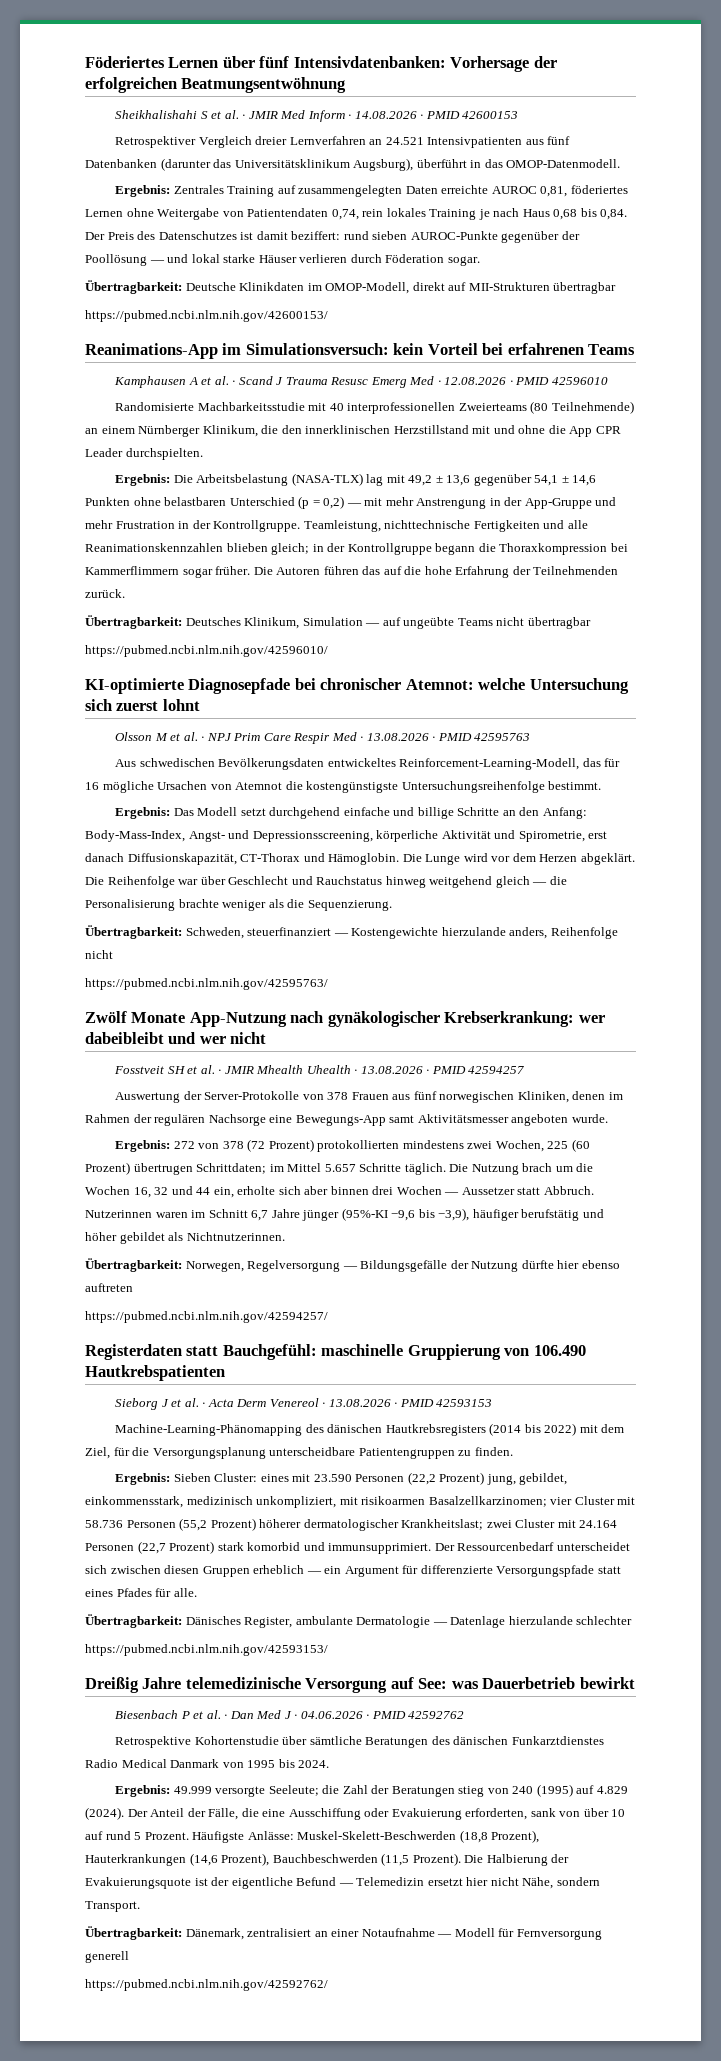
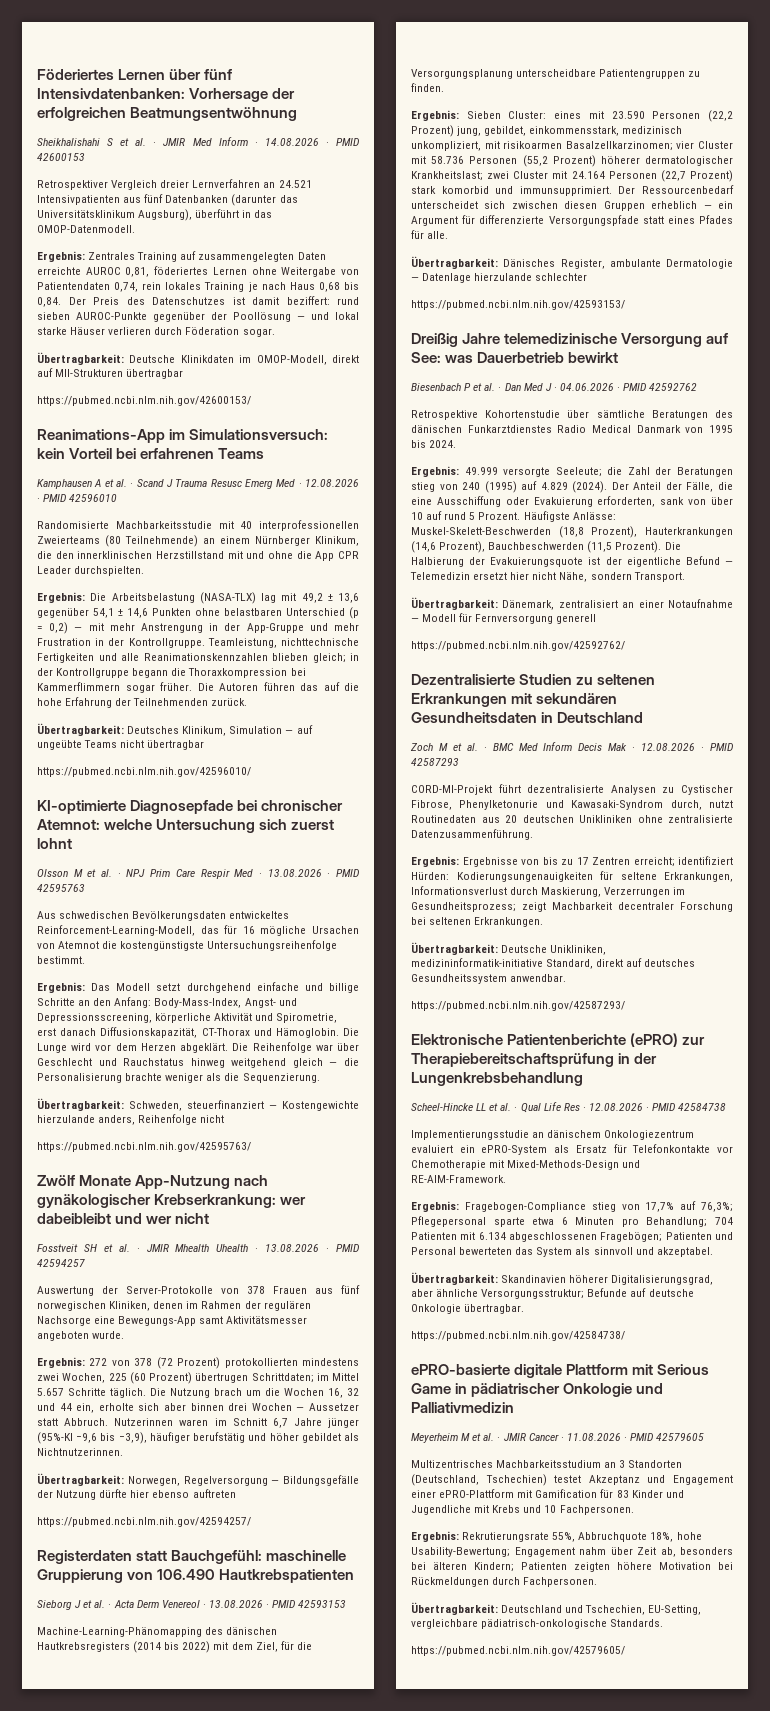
+ Dezentralisierte Studien zu seltenen Erkrankungen mit sekundären Gesundheitsdaten in Deutschland
+ Zoch M et al. · BMC Med Inform Decis Mak · 12.08.2026 · PMID 42587293
+ CORD-MI-Projekt führt dezentralisierte Analysen zu Cystischer Fibrose, Phenylketonurie und Kawasaki-Syndrom durch, nutzt Routinedaten aus 20 deutschen Unikliniken ohne zentralisierte Datenzusammenführung.
+ Ergebnis: Ergebnisse von bis zu 17 Zentren erreicht; identifiziert Hürden: Kodierungsungenauigkeiten für seltene Erkrankungen, Informationsverlust durch Maskierung, Verzerrungen im Gesundheitsprozess; zeigt Machbarkeit decentraler Forschung bei seltenen Erkrankungen.
+ Übertragbarkeit: Deutsche Unikliniken, medizininformatik-initiative Standard, direkt auf deutsches Gesundheitssystem anwendbar.
+ https://pubmed.ncbi.nlm.nih.gov/42587293/
+ Elektronische Patientenberichte (ePRO) zur Therapiebereitschaftsprüfung in der Lungenkrebsbehandlung
+ Scheel-Hincke LL et al. · Qual Life Res · 12.08.2026 · PMID 42584738
+ Implementierungsstudie an dänischem Onkologiezentrum evaluiert ein ePRO-System als Ersatz für Telefonkontakte vor Chemotherapie mit Mixed-Methods-Design und RE-AIM-Framework.
+ Ergebnis: Fragebogen-Compliance stieg von 17,7% auf 76,3%; Pflegepersonal sparte etwa 6 Minuten pro Behandlung; 704 Patienten mit 6.134 abgeschlossenen Fragebögen; Patienten und Personal bewerteten das System als sinnvoll und akzeptabel.
+ Übertragbarkeit: Skandinavien höherer Digitalisierungsgrad, aber ähnliche Versorgungsstruktur; Befunde auf deutsche Onkologie übertragbar.
+ https://pubmed.ncbi.nlm.nih.gov/42584738/
+ ePRO-basierte digitale Plattform mit Serious Game in pädiatrischer Onkologie und Palliativmedizin
+ Meyerheim M et al. · JMIR Cancer · 11.08.2026 · PMID 42579605
+ Multizentrisches Machbarkeitsstudium an 3 Standorten (Deutschland, Tschechien) testet Akzeptanz und Engagement einer ePRO-Plattform mit Gamification für 83 Kinder und Jugendliche mit Krebs und 10 Fachpersonen.
+ Ergebnis: Rekrutierungsrate 55%, Abbruchquote 18%, hohe Usability-Bewertung; Engagement nahm über Zeit ab, besonders bei älteren Kindern; Patienten zeigten höhere Motivation bei Rückmeldungen durch Fachpersonen.
+ Übertragbarkeit: Deutschland und Tschechien, EU-Setting, vergleichbare pädiatrisch-onkologische Standards.
+ https://pubmed.ncbi.nlm.nih.gov/42579605/

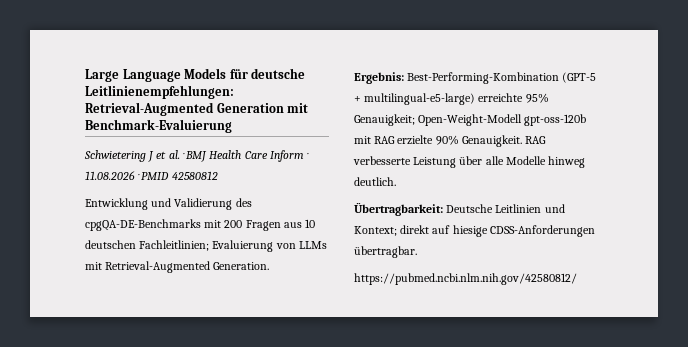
- Föderiertes Lernen über fünf Intensivdatenbanken: Vorhersage der erfolgreichen Beatmungsentwöhnung
- Sheikhalishahi S et al. · JMIR Med Inform · 14.08.2026 · PMID 42600153
- Retrospektiver Vergleich dreier Lernverfahren an 24.521 Intensivpatienten aus fünf Datenbanken (darunter das Universitätsklinikum Augsburg), überführt in das OMOP-Datenmodell.
- Ergebnis: Zentrales Training auf zusammengelegten Daten erreichte AUROC 0,81, föderiertes Lernen ohne Weitergabe von Patientendaten 0,74, rein lokales Training je nach Haus 0,68 bis 0,84. Der Preis des Datenschutzes ist damit beziffert: rund sieben AUROC-Punkte gegenüber der Poollösung — und lokal starke Häuser verlieren durch Föderation sogar.
- Übertragbarkeit: Deutsche Klinikdaten im OMOP-Modell, direkt auf MII-Strukturen übertragbar
- https://pubmed.ncbi.nlm.nih.gov/42600153/
- Reanimations-App im Simulationsversuch: kein Vorteil bei erfahrenen Teams
- Kamphausen A et al. · Scand J Trauma Resusc Emerg Med · 12.08.2026 · PMID 42596010
- Randomisierte Machbarkeitsstudie mit 40 interprofessionellen Zweierteams (80 Teilnehmende) an einem Nürnberger Klinikum, die den innerklinischen Herzstillstand mit und ohne die App CPR Leader durchspielten.
- Ergebnis: Die Arbeitsbelastung (NASA-TLX) lag mit 49,2 ± 13,6 gegenüber 54,1 ± 14,6 Punkten ohne belastbaren Unterschied (p = 0,2) — mit mehr Anstrengung in der App-Gruppe und mehr Frustration in der Kontrollgruppe. Teamleistung, nichttechnische Fertigkeiten und alle Reanimationskennzahlen blieben gleich; in der Kontrollgruppe begann die Thoraxkompression bei Kammerflimmern sogar früher. Die Autoren führen das auf die hohe Erfahrung der Teilnehmenden zurück.
- Übertragbarkeit: Deutsches Klinikum, Simulation — auf ungeübte Teams nicht übertragbar
- https://pubmed.ncbi.nlm.nih.gov/42596010/
- KI-optimierte Diagnosepfade bei chronischer Atemnot: welche Untersuchung sich zuerst lohnt
- Olsson M et al. · NPJ Prim Care Respir Med · 13.08.2026 · PMID 42595763
- Aus schwedischen Bevölkerungsdaten entwickeltes Reinforcement-Learning-Modell, das für 16 mögliche Ursachen von Atemnot die kostengünstigste Untersuchungsreihenfolge bestimmt.
- Ergebnis: Das Modell setzt durchgehend einfache und billige Schritte an den Anfang: Body-Mass-Index, Angst- und Depressionsscreening, körperliche Aktivität und Spirometrie, erst danach Diffusionskapazität, CT-Thorax und Hämoglobin. Die Lunge wird vor dem Herzen abgeklärt. Die Reihenfolge war über Geschlecht und Rauchstatus hinweg weitgehend gleich — die Personalisierung brachte weniger als die Sequenzierung.
- Übertragbarkeit: Schweden, steuerfinanziert — Kostengewichte hierzulande anders, Reihenfolge nicht
- https://pubmed.ncbi.nlm.nih.gov/42595763/
- Zwölf Monate App-Nutzung nach gynäkologischer Krebserkrankung: wer dabeibleibt und wer nicht
- Fosstveit SH et al. · JMIR Mhealth Uhealth · 13.08.2026 · PMID 42594257
- Auswertung der Server-Protokolle von 378 Frauen aus fünf norwegischen Kliniken, denen im Rahmen der regulären Nachsorge eine Bewegungs-App samt Aktivitätsmesser angeboten wurde.
- Ergebnis: 272 von 378 (72 Prozent) protokollierten mindestens zwei Wochen, 225 (60 Prozent) übertrugen Schrittdaten; im Mittel 5.657 Schritte täglich. Die Nutzung brach um die Wochen 16, 32 und 44 ein, erholte sich aber binnen drei Wochen — Aussetzer statt Abbruch. Nutzerinnen waren im Schnitt 6,7 Jahre jünger (95%-KI −9,6 bis −3,9), häufiger berufstätig und höher gebildet als Nichtnutzerinnen.
- Übertragbarkeit: Norwegen, Regelversorgung — Bildungsgefälle der Nutzung dürfte hier ebenso auftreten
- https://pubmed.ncbi.nlm.nih.gov/42594257/
- Registerdaten statt Bauchgefühl: maschinelle Gruppierung von 106.490 Hautkrebspatienten
- Sieborg J et al. · Acta Derm Venereol · 13.08.2026 · PMID 42593153
- Machine-Learning-Phänomapping des dänischen Hautkrebsregisters (2014 bis 2022) mit dem Ziel, für die Versorgungsplanung unterscheidbare Patientengruppen zu finden.
- Ergebnis: Sieben Cluster: eines mit 23.590 Personen (22,2 Prozent) jung, gebildet, einkommensstark, medizinisch unkompliziert, mit risikoarmen Basalzellkarzinomen; vier Cluster mit 58.736 Personen (55,2 Prozent) höherer dermatologischer Krankheitslast; zwei Cluster mit 24.164 Personen (22,7 Prozent) stark komorbid und immunsupprimiert. Der Ressourcenbedarf unterscheidet sich zwischen diesen Gruppen erheblich — ein Argument für differenzierte Versorgungspfade statt eines Pfades für alle.
- Übertragbarkeit: Dänisches Register, ambulante Dermatologie — Datenlage hierzulande schlechter
- https://pubmed.ncbi.nlm.nih.gov/42593153/
- Dreißig Jahre telemedizinische Versorgung auf See: was Dauerbetrieb bewirkt
- Biesenbach P et al. · Dan Med J · 04.06.2026 · PMID 42592762
- Retrospektive Kohortenstudie über sämtliche Beratungen des dänischen Funkarztdienstes Radio Medical Danmark von 1995 bis 2024.
- Ergebnis: 49.999 versorgte Seeleute; die Zahl der Beratungen stieg von 240 (1995) auf 4.829 (2024). Der Anteil der Fälle, die eine Ausschiffung oder Evakuierung erforderten, sank von über 10 auf rund 5 Prozent. Häufigste Anlässe: Muskel-Skelett-Beschwerden (18,8 Prozent), Hauterkrankungen (14,6 Prozent), Bauchbeschwerden (11,5 Prozent). Die Halbierung der Evakuierungsquote ist der eigentliche Befund — Telemedizin ersetzt hier nicht Nähe, sondern Transport.
- Übertragbarkeit: Dänemark, zentralisiert an einer Notaufnahme — Modell für Fernversorgung generell
- https://pubmed.ncbi.nlm.nih.gov/42592762/
- Dezentralisierte Studien zu seltenen Erkrankungen mit sekundären Gesundheitsdaten in Deutschland
- Zoch M et al. · BMC Med Inform Decis Mak · 12.08.2026 · PMID 42587293
- CORD-MI-Projekt führt dezentralisierte Analysen zu Cystischer Fibrose, Phenylketonurie und Kawasaki-Syndrom durch, nutzt Routinedaten aus 20 deutschen Unikliniken ohne zentralisierte Datenzusammenführung.
- Ergebnis: Ergebnisse von bis zu 17 Zentren erreicht; identifiziert Hürden: Kodierungsungenauigkeiten für seltene Erkrankungen, Informationsverlust durch Maskierung, Verzerrungen im Gesundheitsprozess; zeigt Machbarkeit decentraler Forschung bei seltenen Erkrankungen.
- Übertragbarkeit: Deutsche Unikliniken, medizininformatik-initiative Standard, direkt auf deutsches Gesundheitssystem anwendbar.
- https://pubmed.ncbi.nlm.nih.gov/42587293/
- Elektronische Patientenberichte (ePRO) zur Therapiebereitschaftsprüfung in der Lungenkrebsbehandlung
- Scheel-Hincke LL et al. · Qual Life Res · 12.08.2026 · PMID 42584738
- Implementierungsstudie an dänischem Onkologiezentrum evaluiert ein ePRO-System als Ersatz für Telefonkontakte vor Chemotherapie mit Mixed-Methods-Design und RE-AIM-Framework.
- Ergebnis: Fragebogen-Compliance stieg von 17,7% auf 76,3%; Pflegepersonal sparte etwa 6 Minuten pro Behandlung; 704 Patienten mit 6.134 abgeschlossenen Fragebögen; Patienten und Personal bewerteten das System als sinnvoll und akzeptabel.
- Übertragbarkeit: Skandinavien höherer Digitalisierungsgrad, aber ähnliche Versorgungsstruktur; Befunde auf deutsche Onkologie übertragbar.
- https://pubmed.ncbi.nlm.nih.gov/42584738/
- ePRO-basierte digitale Plattform mit Serious Game in pädiatrischer Onkologie und Palliativmedizin
- Meyerheim M et al. · JMIR Cancer · 11.08.2026 · PMID 42579605
- Multizentrisches Machbarkeitsstudium an 3 Standorten (Deutschland, Tschechien) testet Akzeptanz und Engagement einer ePRO-Plattform mit Gamification für 83 Kinder und Jugendliche mit Krebs und 10 Fachpersonen.
- Ergebnis: Rekrutierungsrate 55%, Abbruchquote 18%, hohe Usability-Bewertung; Engagement nahm über Zeit ab, besonders bei älteren Kindern; Patienten zeigten höhere Motivation bei Rückmeldungen durch Fachpersonen.
- Übertragbarkeit: Deutschland und Tschechien, EU-Setting, vergleichbare pädiatrisch-onkologische Standards.
- https://pubmed.ncbi.nlm.nih.gov/42579605/
+ Large Language Models für deutsche Leitlinienempfehlungen: Retrieval-Augmented Generation mit Benchmark-Evaluierung
+ Schwietering J et al. · BMJ Health Care Inform · 11.08.2026 · PMID 42580812
+ Entwicklung und Validierung des cpgQA-DE-Benchmarks mit 200 Fragen aus 10 deutschen Fachleitlinien; Evaluierung von LLMs mit Retrieval-Augmented Generation.
+ Ergebnis: Best-Performing-Kombination (GPT-5 + multilingual-e5-large) erreichte 95% Genauigkeit; Open-Weight-Modell gpt-oss-120b mit RAG erzielte 90% Genauigkeit. RAG verbesserte Leistung über alle Modelle hinweg deutlich.
+ Übertragbarkeit: Deutsche Leitlinien und Kontext; direkt auf hiesige CDSS-Anforderungen übertragbar.
+ https://pubmed.ncbi.nlm.nih.gov/42580812/

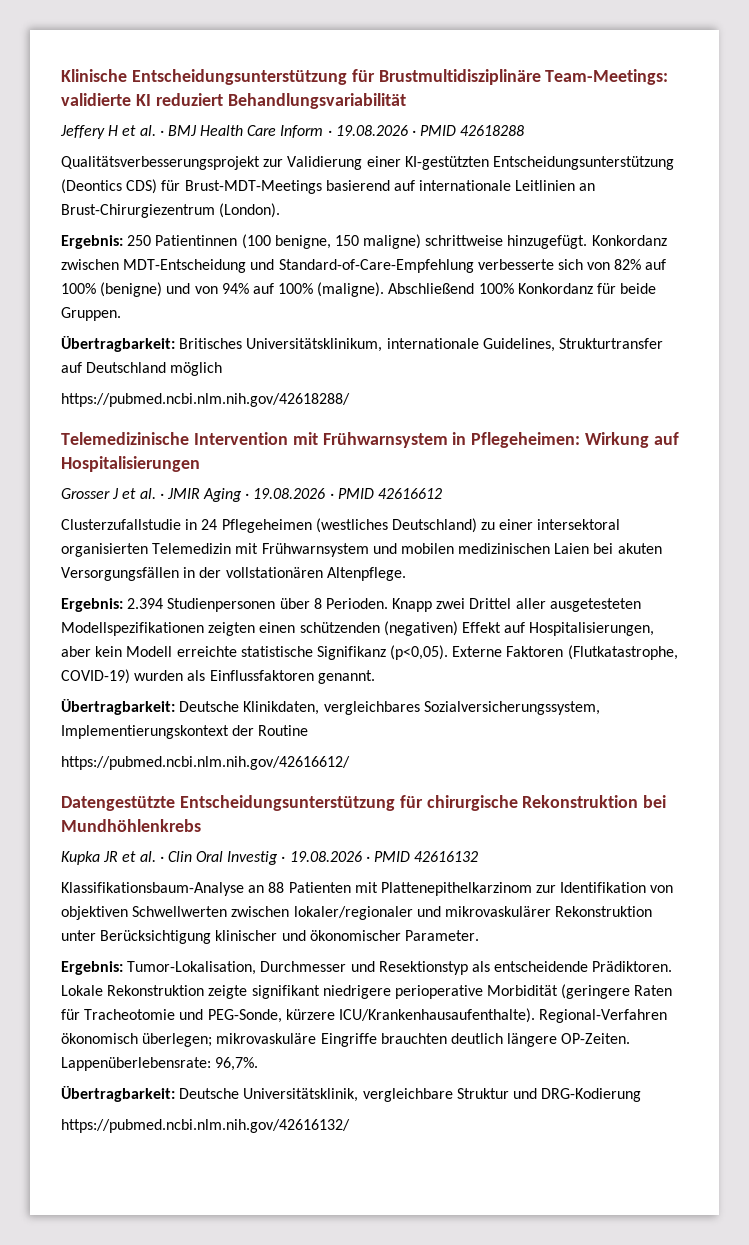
- Large Language Models für deutsche Leitlinienempfehlungen: Retrieval-Augmented Generation mit Benchmark-Evaluierung
- Schwietering J et al. · BMJ Health Care Inform · 11.08.2026 · PMID 42580812
- Entwicklung und Validierung des cpgQA-DE-Benchmarks mit 200 Fragen aus 10 deutschen Fachleitlinien; Evaluierung von LLMs mit Retrieval-Augmented Generation.
- Ergebnis: Best-Performing-Kombination (GPT-5 + multilingual-e5-large) erreichte 95% Genauigkeit; Open-Weight-Modell gpt-oss-120b mit RAG erzielte 90% Genauigkeit. RAG verbesserte Leistung über alle Modelle hinweg deutlich.
- Übertragbarkeit: Deutsche Leitlinien und Kontext; direkt auf hiesige CDSS-Anforderungen übertragbar.
- https://pubmed.ncbi.nlm.nih.gov/42580812/
+ Klinische Entscheidungsunterstützung für Brustmultidisziplinäre Team-Meetings: validierte KI reduziert Behandlungsvariabilität
+ Jeffery H et al. · BMJ Health Care Inform · 19.08.2026 · PMID 42618288
+ Qualitätsverbesserungsprojekt zur Validierung einer KI-gestützten Entscheidungsunterstützung (Deontics CDS) für Brust-MDT-Meetings basierend auf internationale Leitlinien an Brust-Chirurgiezentrum (London).
+ Ergebnis: 250 Patientinnen (100 benigne, 150 maligne) schrittweise hinzugefügt. Konkordanz zwischen MDT-Entscheidung und Standard-of-Care-Empfehlung verbesserte sich von 82% auf 100% (benigne) und von 94% auf 100% (maligne). Abschließend 100% Konkordanz für beide Gruppen.
+ Übertragbarkeit: Britisches Universitätsklinikum, internationale Guidelines, Strukturtransfer auf Deutschland möglich
+ https://pubmed.ncbi.nlm.nih.gov/42618288/
+ Telemedizinische Intervention mit Frühwarnsystem in Pflegeheimen: Wirkung auf Hospitalisierungen
+ Grosser J et al. · JMIR Aging · 19.08.2026 · PMID 42616612
+ Clusterzufallstudie in 24 Pflegeheimen (westliches Deutschland) zu einer intersektoral organisierten Telemedizin mit Frühwarnsystem und mobilen medizinischen Laien bei akuten Versorgungsfällen in der vollstationären Altenpflege.
+ Ergebnis: 2.394 Studienpersonen über 8 Perioden. Knapp zwei Drittel aller ausgetesteten Modellspezifikationen zeigten einen schützenden (negativen) Effekt auf Hospitalisierungen, aber kein Modell erreichte statistische Signifikanz (p<0,05). Externe Faktoren (Flutkatastrophe, COVID-19) wurden als Einflussfaktoren genannt.
+ Übertragbarkeit: Deutsche Klinikdaten, vergleichbares Sozialversicherungssystem, Implementierungskontext der Routine
+ https://pubmed.ncbi.nlm.nih.gov/42616612/
+ Datengestützte Entscheidungsunterstützung für chirurgische Rekonstruktion bei Mundhöhlenkrebs
+ Kupka JR et al. · Clin Oral Investig · 19.08.2026 · PMID 42616132
+ Klassifikationsbaum-Analyse an 88 Patienten mit Plattenepithelkarzinom zur Identifikation von objektiven Schwellwerten zwischen lokaler/regionaler und mikrovaskulärer Rekonstruktion unter Berücksichtigung klinischer und ökonomischer Parameter.
+ Ergebnis: Tumor-Lokalisation, Durchmesser und Resektionstyp als entscheidende Prädiktoren. Lokale Rekonstruktion zeigte signifikant niedrigere perioperative Morbidität (geringere Raten für Tracheotomie und PEG-Sonde, kürzere ICU/Krankenhausaufenthalte). Regional-Verfahren ökonomisch überlegen; mikrovaskuläre Eingriffe brauchten deutlich längere OP-Zeiten. Lappenüberlebensrate: 96,7%.
+ Übertragbarkeit: Deutsche Universitätsklinik, vergleichbare Struktur und DRG-Kodierung
+ https://pubmed.ncbi.nlm.nih.gov/42616132/

